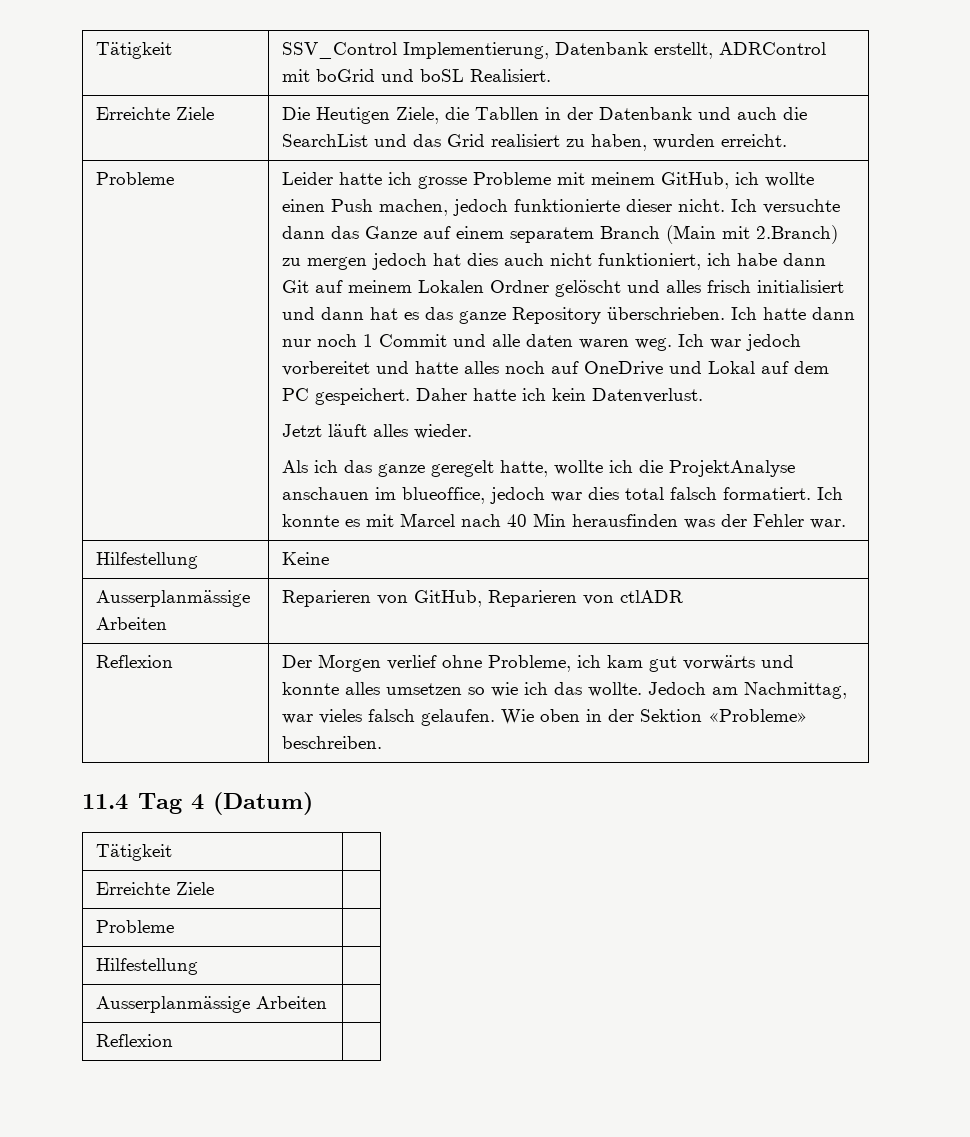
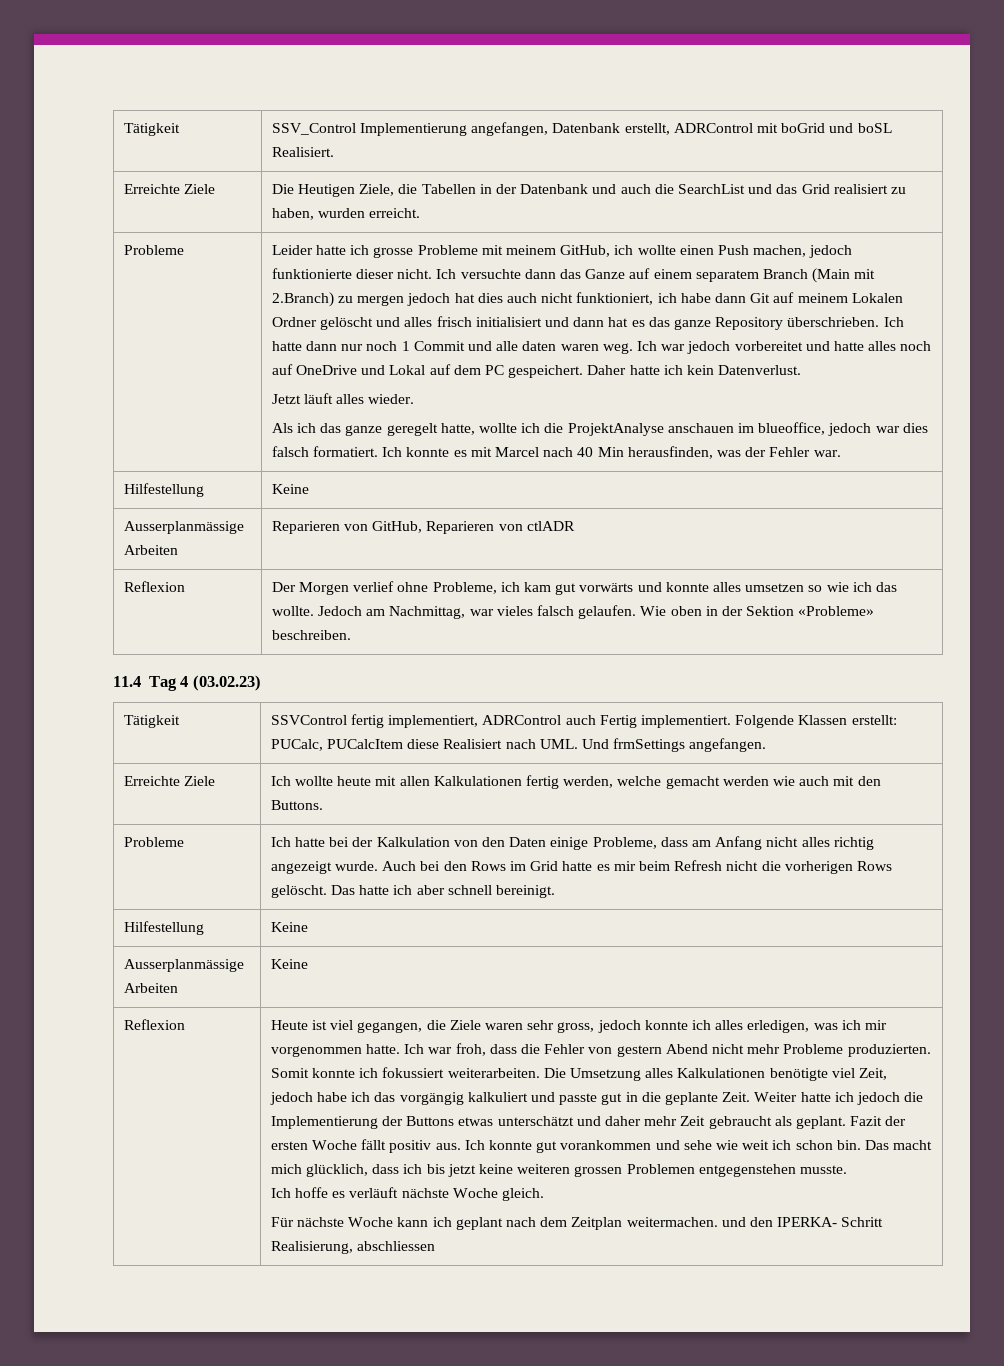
- Tätigkeit | SSV_Control Implementierung, Datenbank erstellt, ADRControl mit boGrid und boSL Realisiert.
+ Tätigkeit | SSV_Control Implementierung angefangen, Datenbank erstellt, ADRControl mit boGrid und boSL Realisiert.
- Erreichte Ziele | Die Heutigen Ziele, die Tabllen in der Datenbank und auch die SearchList und das Grid realisiert zu haben, wurden erreicht.
+ Erreichte Ziele | Die Heutigen Ziele, die Tabellen in der Datenbank und auch die SearchList und das Grid realisiert zu haben, wurden erreicht.
- Als ich das ganze geregelt hatte, wollte ich die ProjektAnalyse anschauen im blueoffice, jedoch war dies total falsch formatiert.
+ Als ich das ganze geregelt hatte, wollte ich die ProjektAnalyse anschauen im blueoffice, jedoch war dies falsch formatiert.
- Ich konnte es mit Marcel nach 40 Min herausfinden was der Fehler war.
+ Ich konnte es mit Marcel nach 40 Min herausfinden, was der Fehler war.
- 11.4 Tag 4 (Datum)
- Tätigkeit |
- Erreichte Ziele |
- Probleme |
- Hilfestellung |
- Ausserplanmässige Arbeiten |
- Reflexion |
+ 11.4 Tag 4 (03.02.23)
+ Tätigkeit | SSVControl fertig implementiert, ADRControl auch Fertig implementiert. Folgende Klassen erstellt: PUCalc, PUCalcItem diese Realisiert nach UML. Und frmSettings angefangen.
+ Erreichte Ziele | Ich wollte heute mit allen Kalkulationen fertig werden, welche gemacht werden wie auch mit den Buttons.
+ Probleme | Ich hatte bei der Kalkulation von den Daten einige Probleme, dass am Anfang nicht alles richtig angezeigt wurde. Auch bei den Rows im Grid hatte es mir beim Refresh nicht die vorherigen Rows gelöscht. Das hatte ich aber schnell bereinigt.
+ Hilfestellung | Keine
+ Ausserplanmässige Arbeiten | Keine
+ Reflexion | Heute ist viel gegangen, die Ziele waren sehr gross, jedoch konnte ich alles erledigen, was ich mir vorgenommen hatte. Ich war froh, dass die Fehler von gestern Abend nicht mehr Probleme produzierten. Somit konnte ich fokussiert weiterarbeiten. Die Umsetzung alles Kalkulationen benötigte viel Zeit, jedoch habe ich das vorgängig kalkuliert und passte gut in die geplante Zeit. Weiter hatte ich jedoch die Implementierung der Buttons etwas unterschätzt und daher mehr Zeit gebraucht als geplant. Fazit der ersten Woche fällt positiv aus. Ich konnte gut vorankommen und sehe wie weit ich schon bin. Das macht mich glücklich, dass ich bis jetzt keine weiteren grossen Problemen entgegenstehen musste.
+ Ich hoffe es verläuft nächste Woche gleich.
+ Für nächste Woche kann ich geplant nach dem Zeitplan weitermachen. und den IPERKA- Schritt Realisierung, abschliessen

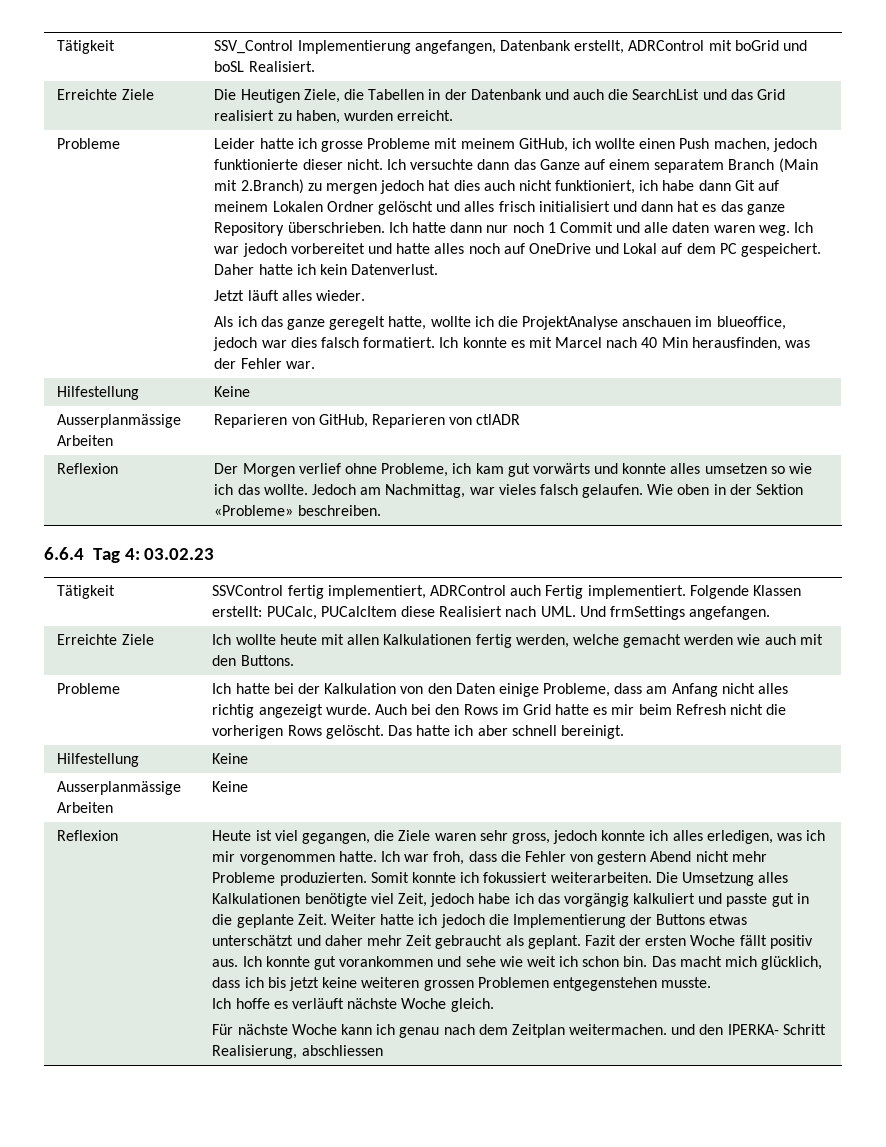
- 11.4 Tag 4 (03.02.23)
+ 6.6.4 Tag 4: 03.02.23
- Für nächste Woche kann ich geplant nach dem Zeitplan weitermachen. und den IPERKA- Schritt Realisierung, abschliessen
+ Für nächste Woche kann ich genau nach dem Zeitplan weitermachen. und den IPERKA- Schritt Realisierung, abschliessen

